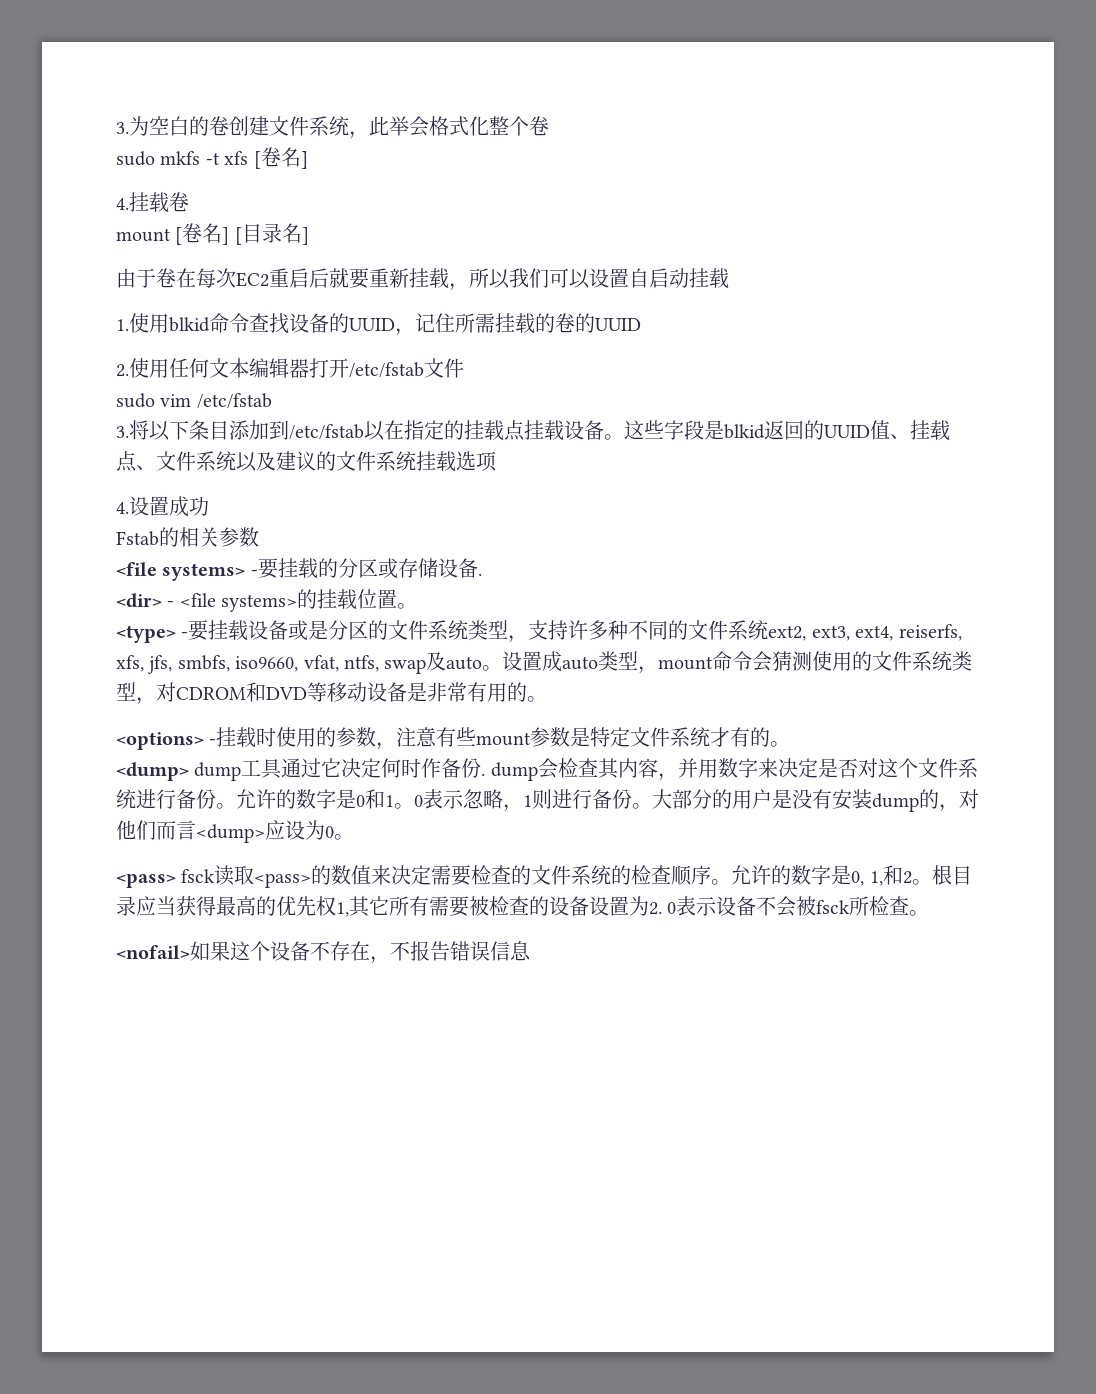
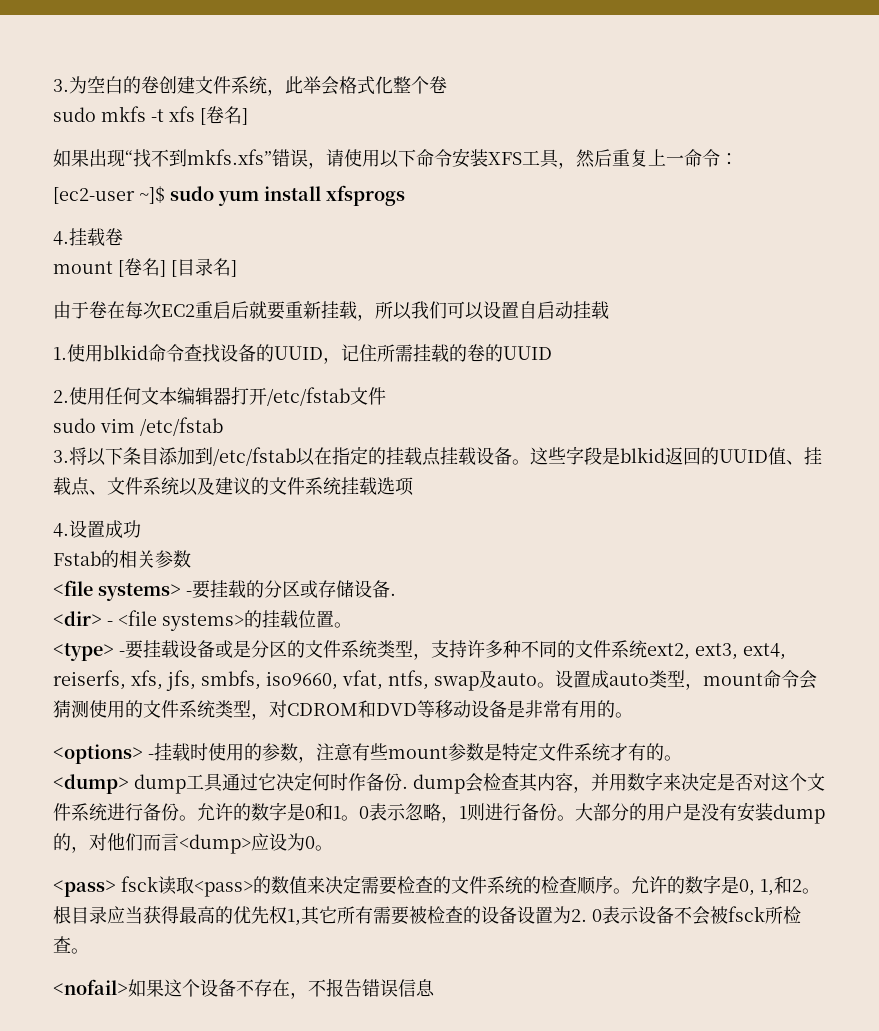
+ 如果出现“找不到mkfs.xfs”错误，请使用以下命令安装XFS工具，然后重复上一命令：
+ [ec2-user ~]$ sudo yum install xfsprogs

